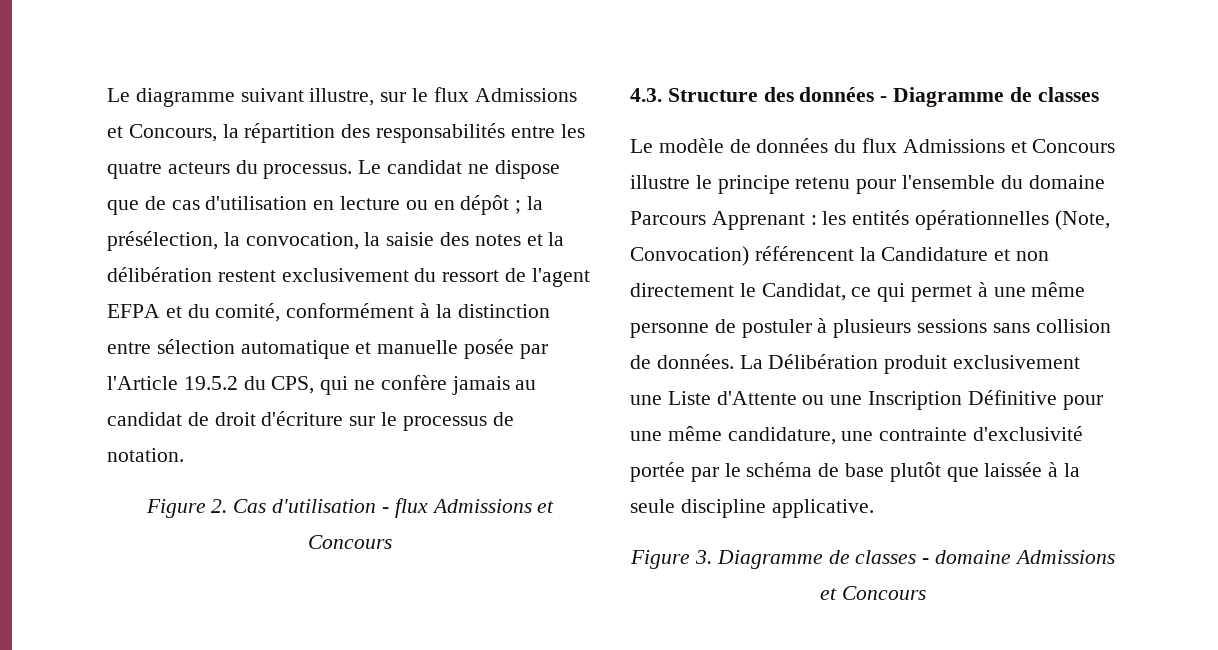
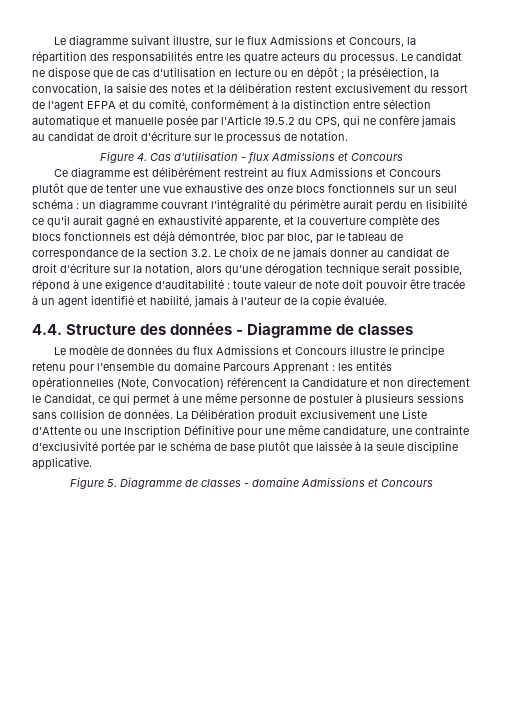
- Figure 2. Cas d'utilisation - flux Admissions et Concours
+ Figure 4. Cas d'utilisation - flux Admissions et Concours
- 4.3. Structure des données - Diagramme de classes
+ Ce diagramme est délibérément restreint au flux Admissions et Concours plutôt que de tenter une vue exhaustive des onze blocs fonctionnels sur un seul schéma : un diagramme couvrant l'intégralité du périmètre aurait perdu en lisibilité ce qu'il aurait gagné en exhaustivité apparente, et la couverture complète des blocs fonctionnels est déjà démontrée, bloc par bloc, par le tableau de correspondance de la section 3.2. Le choix de ne jamais donner au candidat de droit d'écriture sur la notation, alors qu'une dérogation technique serait possible, répond à une exigence d'auditabilité : toute valeur de note doit pouvoir être tracée à un agent identifié et habilité, jamais à l'auteur de la copie évaluée.
+ 4.4. Structure des données - Diagramme de classes
- Figure 3. Diagramme de classes - domaine Admissions et Concours
+ Figure 5. Diagramme de classes - domaine Admissions et Concours

